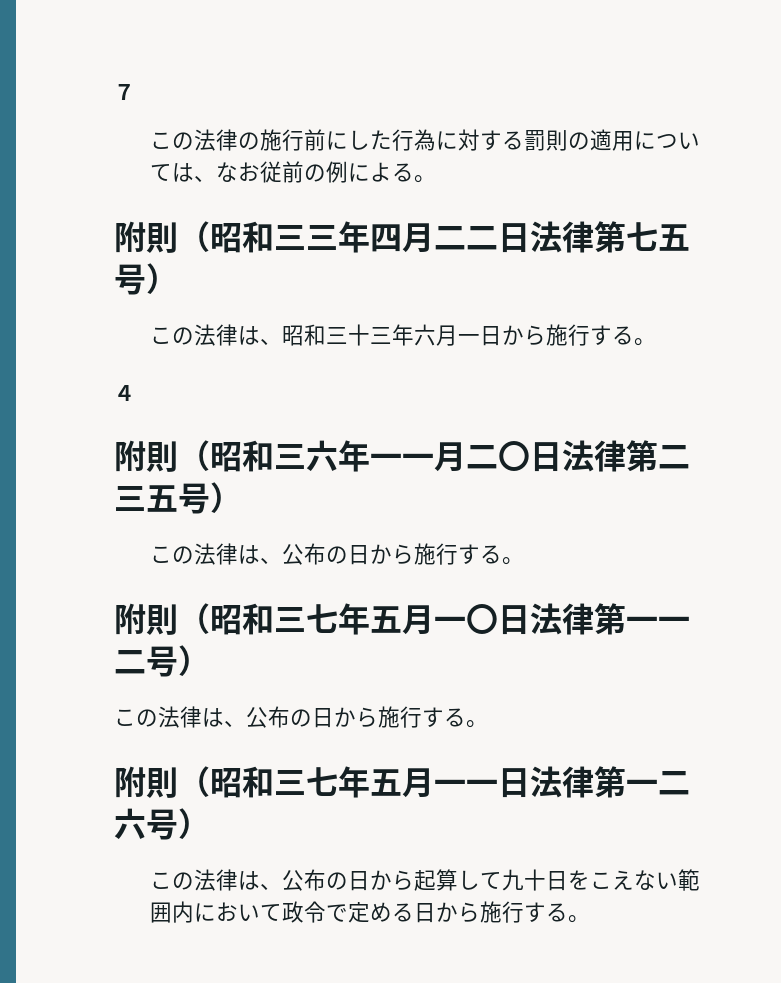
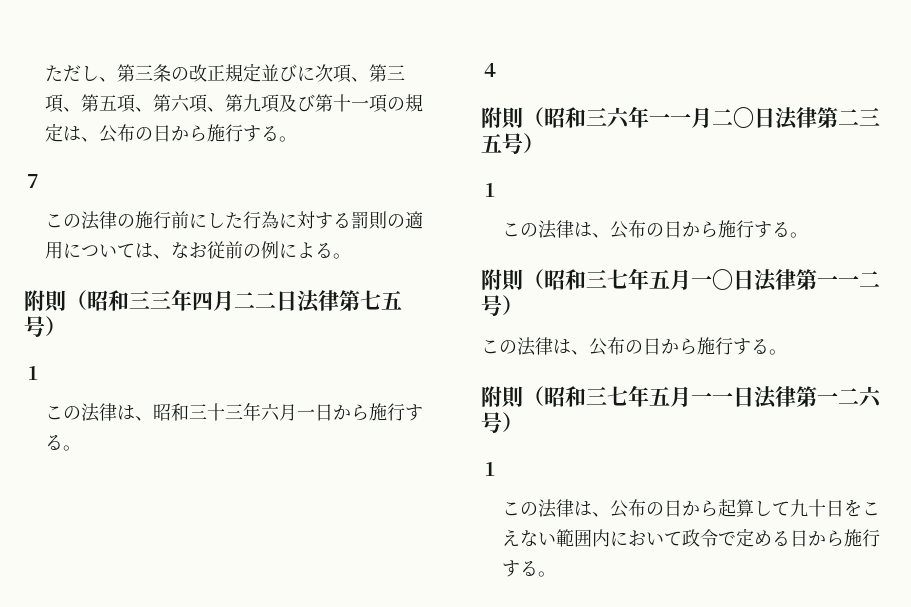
+ ただし、第三条の改正規定並びに次項、第三項、第五項、第六項、第九項及び第十一項の規定は、公布の日から施行する。
  附則（昭和三三年四月二二日法律第七五号）
+ １
  附則（昭和三六年一一月二〇日法律第二三五号）
+ １
  附則（昭和三七年五月一一日法律第一二六号）
+ １

